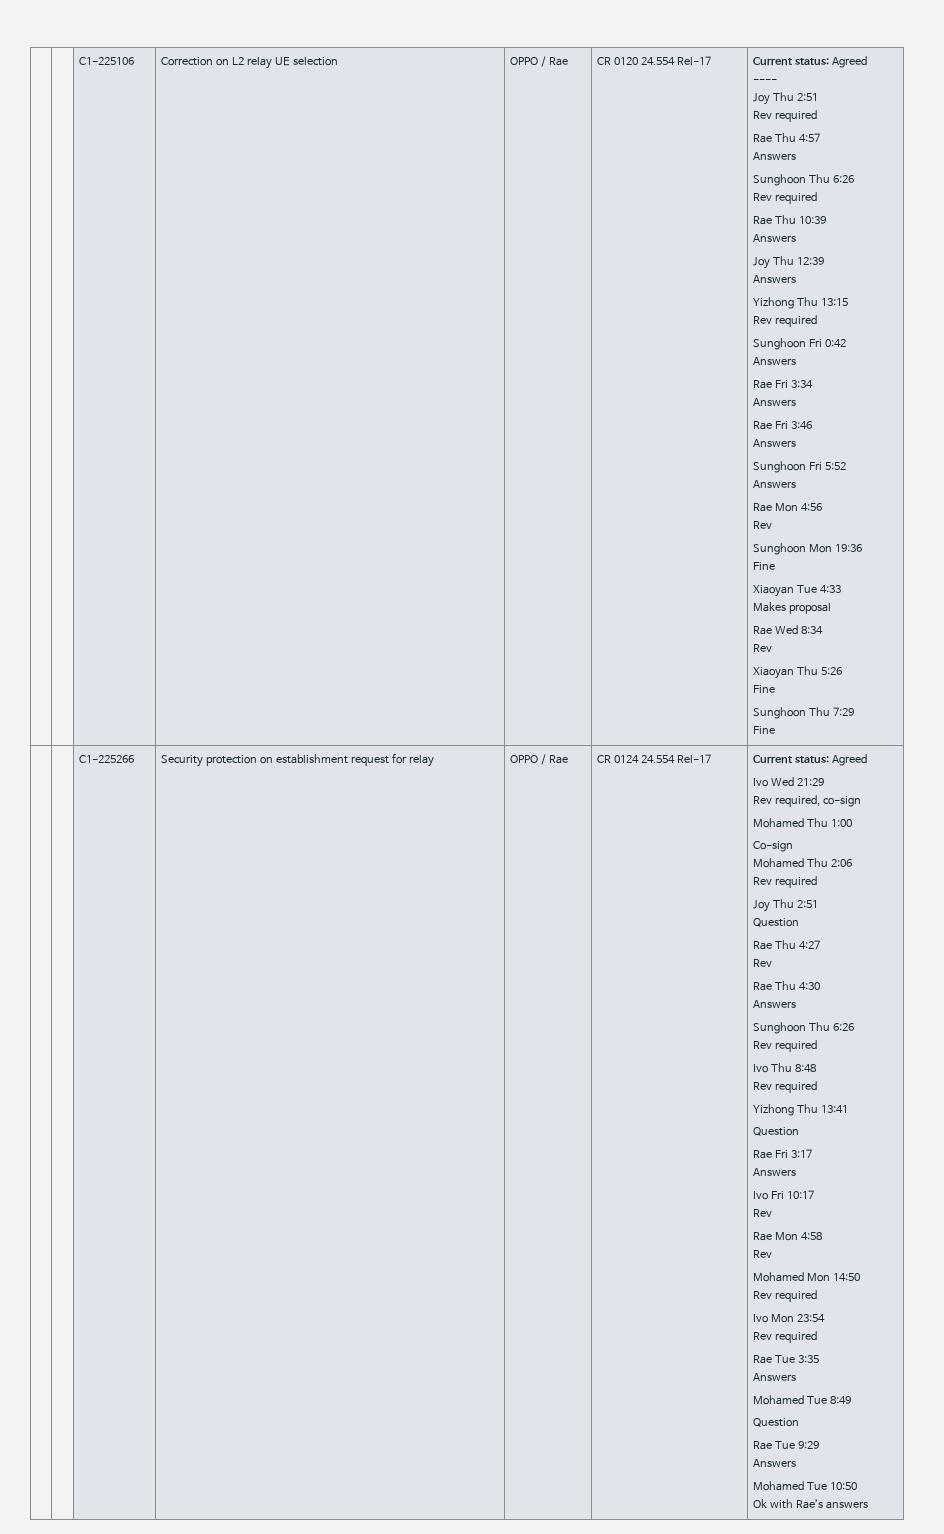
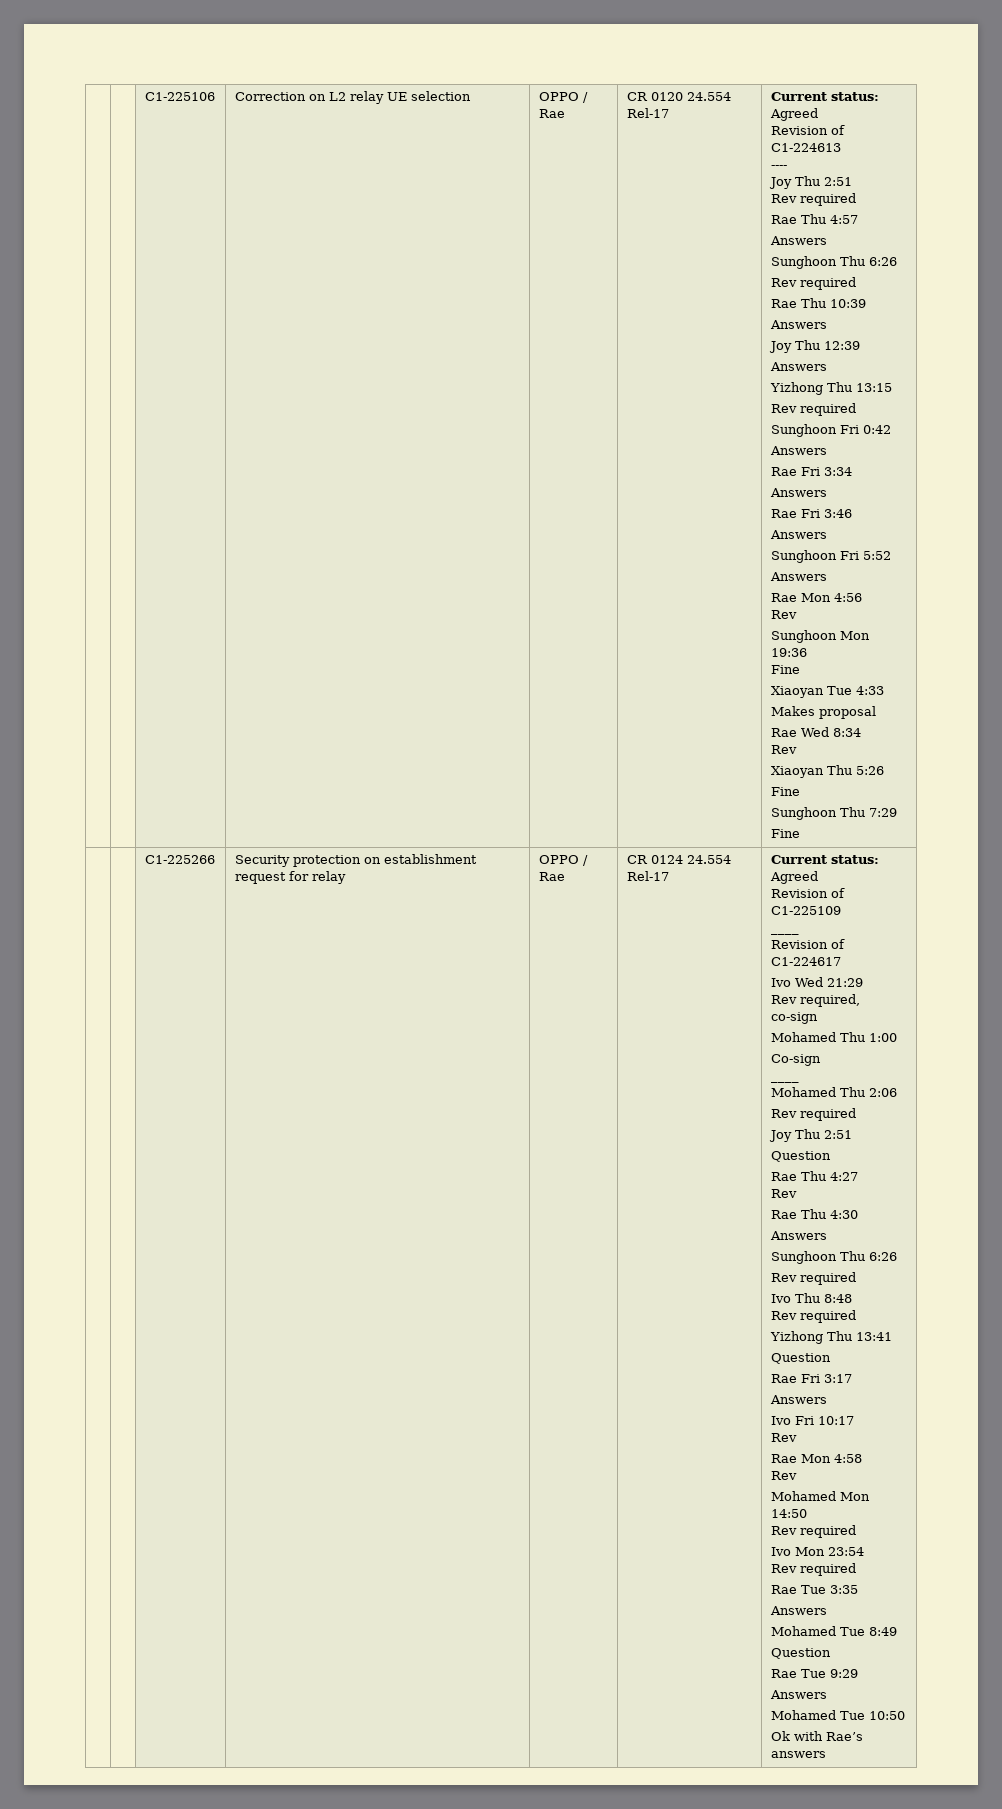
+ Revision of C1-224613
+ Revision of C1-225109
+ ____
+ Revision of C1-224617
  Co-sign
+ ____

